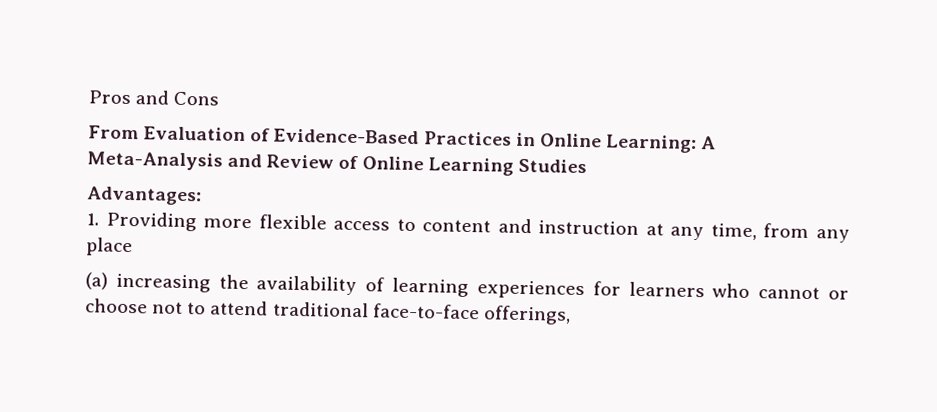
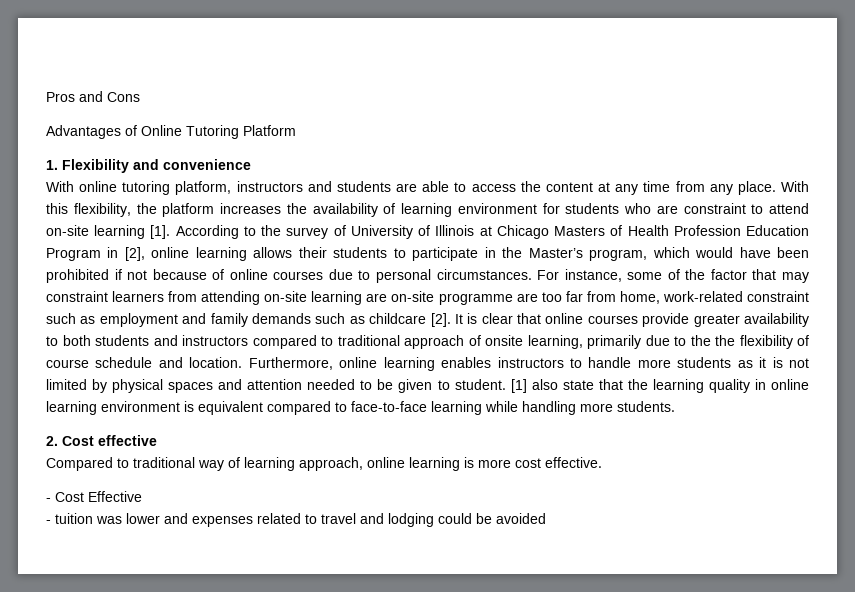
- From Evaluation of Evidence-Based Practices in Online Learning: A Meta-Analysis and Review of Online Learning Studies
- Advantages:
- 1. Providing more flexible access to content and instruction at any time, from any place
- (a) increasing the availability of learning experiences for learners who cannot or choose not to attend traditional face-to-face offerings,
+ Advantages of Online Tutoring Platform
+ 1. Flexibility and convenience
+ With online tutoring platform, instructors and students are able to access the content at any time from any place. With this flexibility, the platform increases the availability of learning environment for students who are constraint to attend on-site learning [1]. According to the survey of University of Illinois at Chicago Masters of Health Profession Education Program in [2], online learning allows their students to participate in the Master’s program, which would have been prohibited if not because of online courses due to personal circumstances. For instance, some of the factor that may constraint learners from attending on-site learning are on-site programme are too far from home, work-related constraint such as employment and family demands such as childcare [2]. It is clear that online courses provide greater availability to both students and instructors compared to traditional approach of onsite learning, primarily due to the the flexibility of course schedule and location. Furthermore, online learning enables instructors to handle more students as it is not limited by physical spaces and attention needed to be given to student. [1] also state that the learning quality in online learning environment is equivalent compared to face-to-face learning while handling more students.
+ 2. Cost effective
+ Compared to traditional way of learning approach, online learning is more cost effective.
+ - Cost Effective
+ - tuition was lower and expenses related to travel and lodging could be avoided

